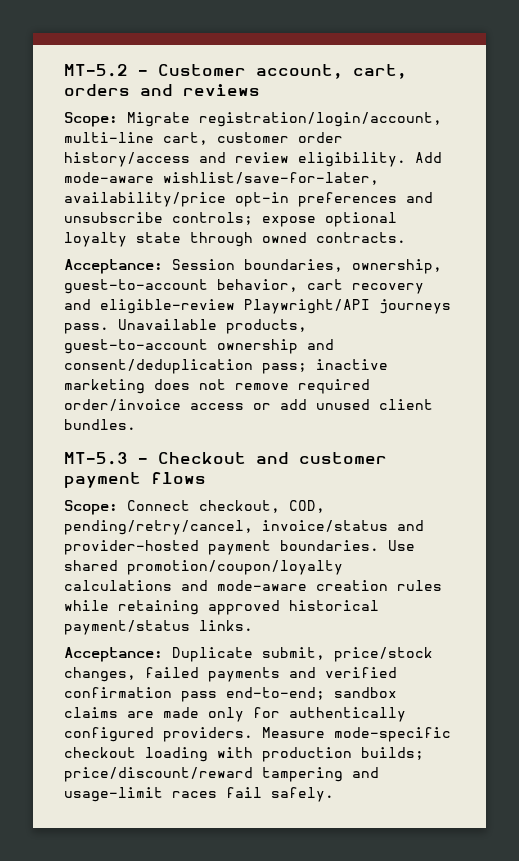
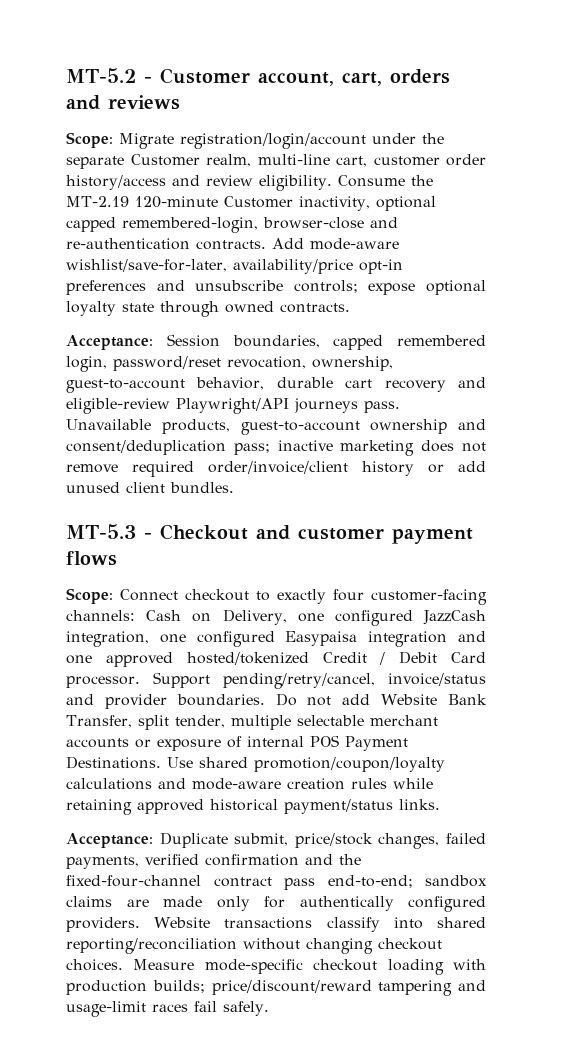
- Scope: Migrate registration/login/account, multi-line cart, customer order history/access and review eligibility.
+ Scope: Migrate registration/login/account under the separate Customer realm, multi-line cart, customer order history/access and review eligibility.
+ Consume the MT-2.19 120-minute Customer inactivity, optional capped remembered-login, browser-close and re-authentication contracts.
- Acceptance: Session boundaries, ownership, guest-to-account behavior, cart recovery and eligible-review Playwright/API journeys pass.
+ Acceptance: Session boundaries, capped remembered login, password/reset revocation, ownership, guest-to-account behavior, durable cart recovery and eligible-review Playwright/API journeys pass.
- Unavailable products, guest-to-account ownership and consent/deduplication pass; inactive marketing does not remove required order/invoice access or add unused client bundles.
+ Unavailable products, guest-to-account ownership and consent/deduplication pass; inactive marketing does not remove required order/invoice/client history or add unused client bundles.
- Scope: Connect checkout, COD, pending/retry/cancel, invoice/status and provider-hosted payment boundaries.
+ Scope: Connect checkout to exactly four customer-facing channels: Cash on Delivery, one configured JazzCash integration, one configured Easypaisa integration and one approved hosted/tokenized Credit / Debit Card processor. Support pending/retry/cancel, invoice/status and provider boundaries. Do not add Website Bank Transfer, split tender, multiple selectable merchant accounts or exposure of internal POS Payment Destinations.
- Acceptance: Duplicate submit, price/stock changes, failed payments and verified confirmation pass end-to-end; sandbox claims are made only for authentically configured providers.
+ Acceptance: Duplicate submit, price/stock changes, failed payments, verified confirmation and the fixed-four-channel contract pass end-to-end; sandbox claims are made only for authentically configured providers.
+ Website transactions classify into shared reporting/reconciliation without changing checkout choices.

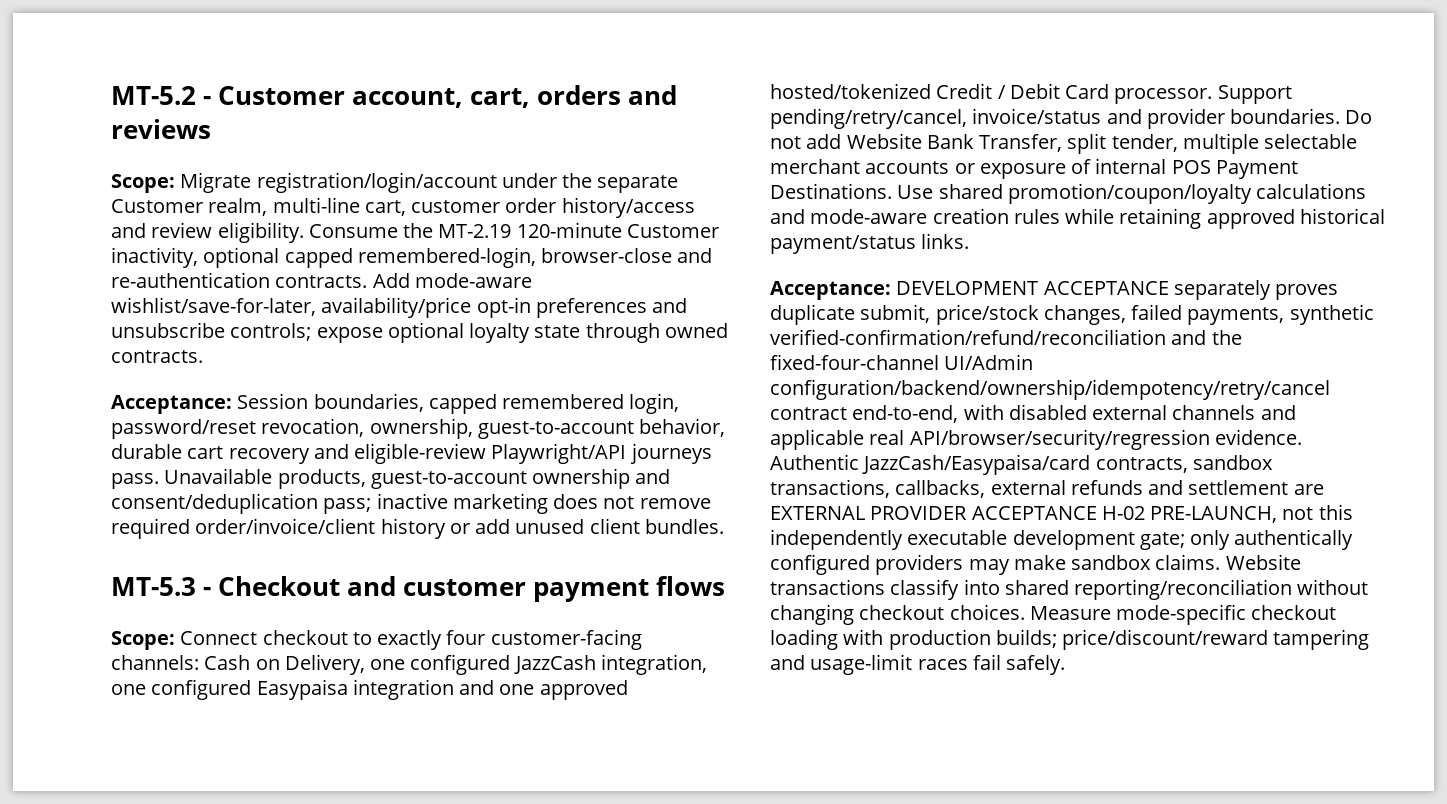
- Acceptance: Duplicate submit, price/stock changes, failed payments, verified confirmation and the fixed-four-channel contract pass end-to-end; sandbox claims are made only for authentically configured providers.
+ Acceptance: DEVELOPMENT ACCEPTANCE separately proves duplicate submit, price/stock changes, failed payments, synthetic verified-confirmation/refund/reconciliation and the fixed-four-channel UI/Admin configuration/backend/ownership/idempotency/retry/cancel contract end-to-end, with disabled external channels and applicable real API/browser/security/regression evidence. Authentic JazzCash/Easypaisa/card contracts, sandbox transactions, callbacks, external refunds and settlement are EXTERNAL PROVIDER ACCEPTANCE H-02 PRE-LAUNCH, not this independently executable development gate; only authentically configured providers may make sandbox claims.

